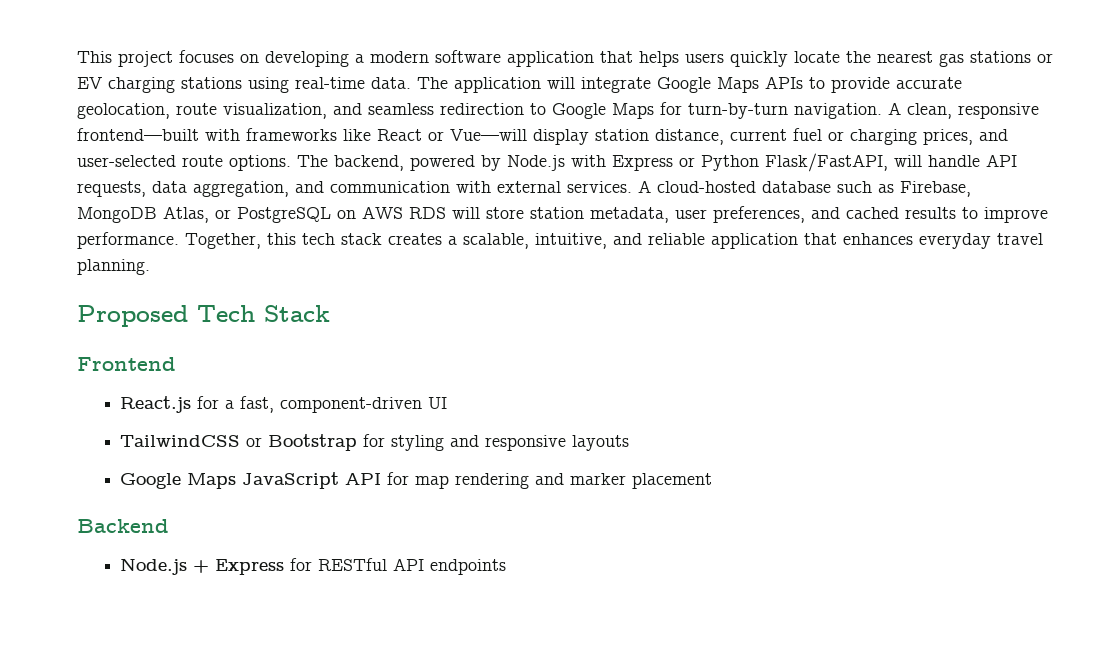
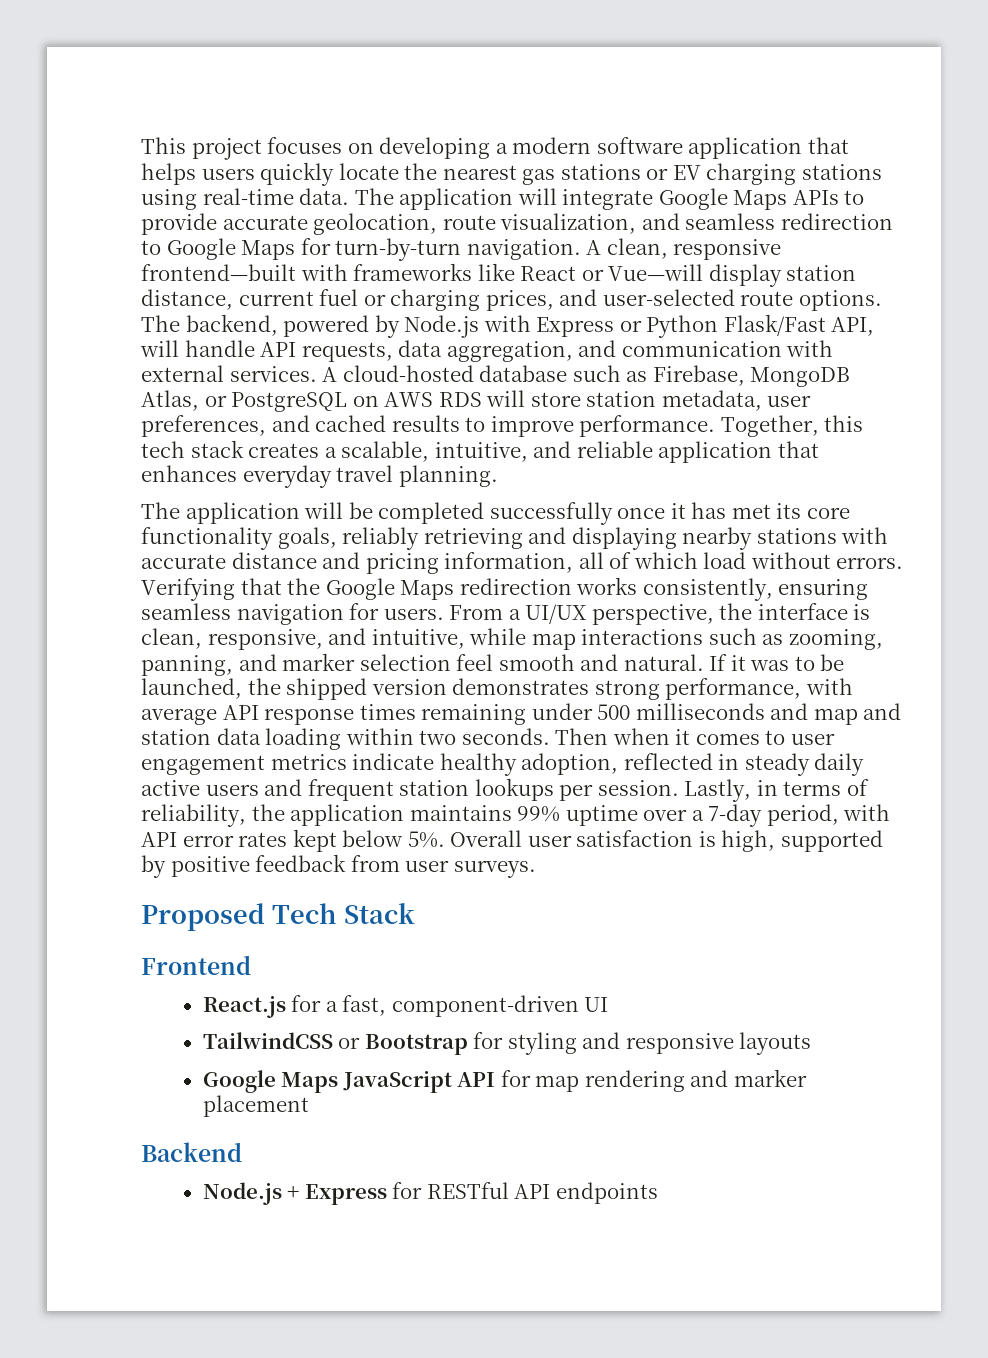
- The backend, powered by Node.js with Express or Python Flask/FastAPI, will handle API requests, data aggregation, and communication with external services.
+ The backend, powered by Node.js with Express or Python Flask/Fast API, will handle API requests, data aggregation, and communication with external services.
+ The application will be completed successfully once it has met its core functionality goals, reliably retrieving and displaying nearby stations with accurate distance and pricing information, all of which load without errors. Verifying that the Google Maps redirection works consistently, ensuring seamless navigation for users. From a UI/UX perspective, the interface is clean, responsive, and intuitive, while map interactions such as zooming, panning, and marker selection feel smooth and natural. If it was to be launched, the shipped version demonstrates strong performance, with average API response times remaining under 500 milliseconds and map and station data loading within two seconds. Then when it comes to user engagement metrics indicate healthy adoption, reflected in steady daily active users and frequent station lookups per session. Lastly, in terms of reliability, the application maintains 99% uptime over a 7-day period, with API error rates kept below 5%. Overall user satisfaction is high, supported by positive feedback from user surveys.

